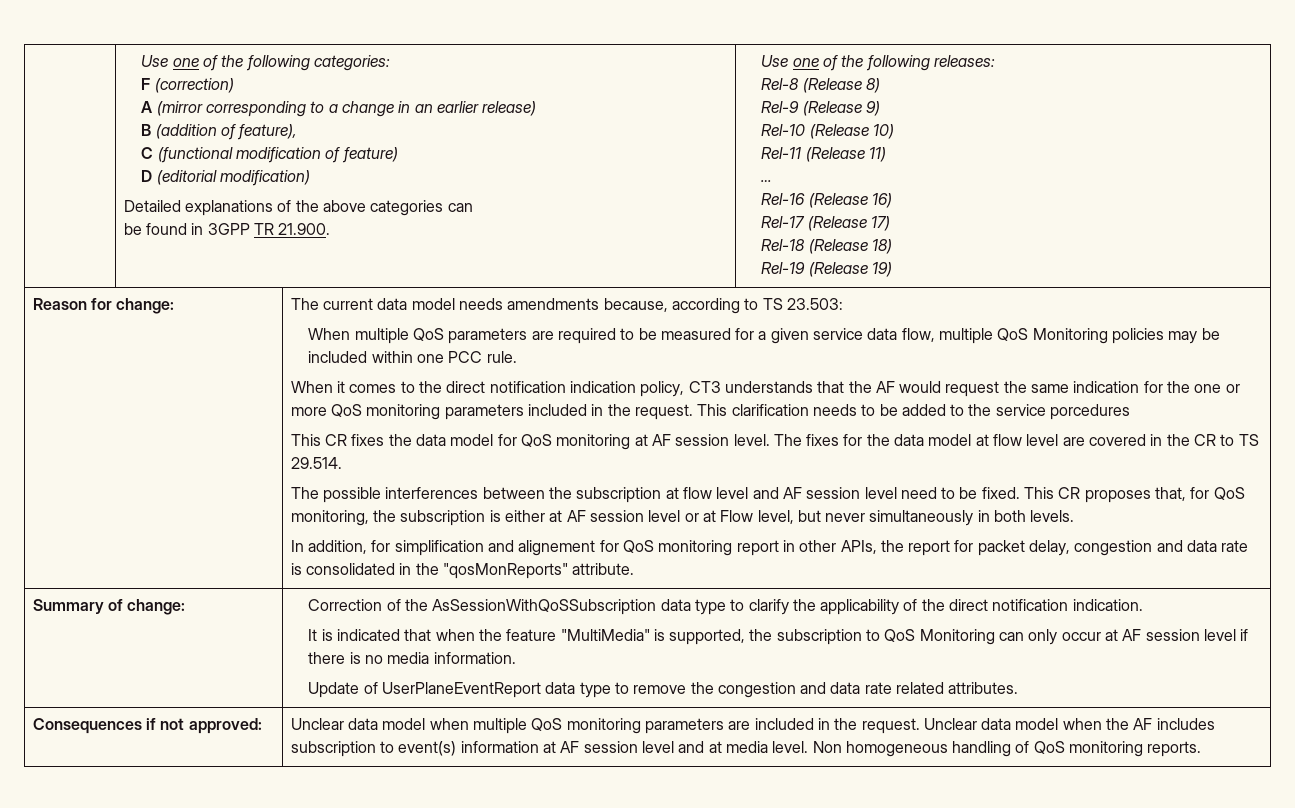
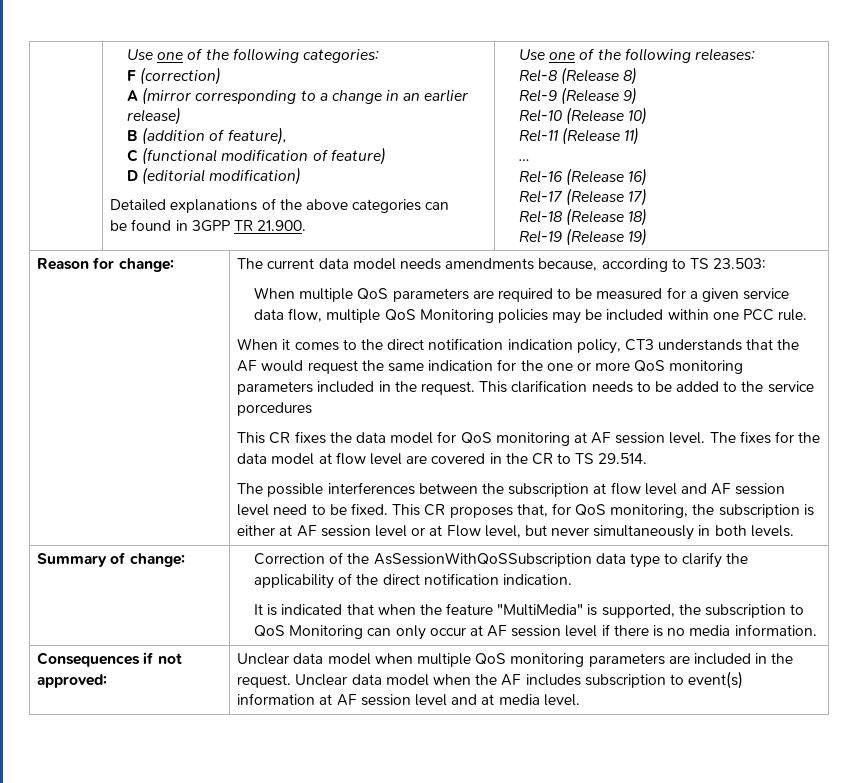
- In addition, for simplification and alignement for QoS monitoring report in other APIs, the report for packet delay, congestion and data rate is consolidated in the "qosMonReports" attribute.
- Update of UserPlaneEventReport data type to remove the congestion and data rate related attributes.
- Non homogeneous handling of QoS monitoring reports.

